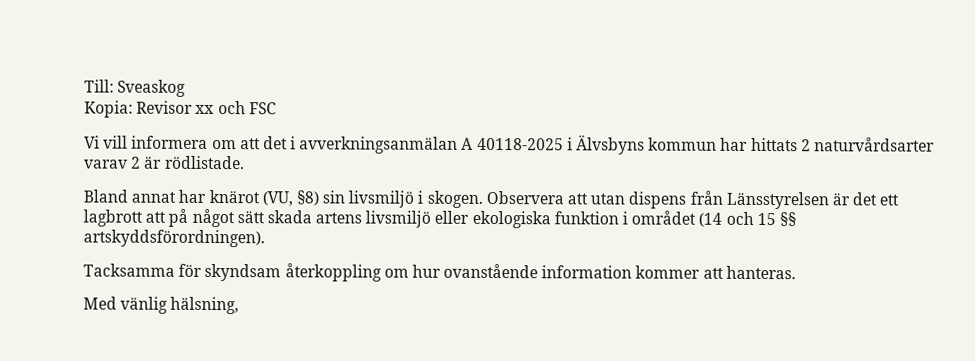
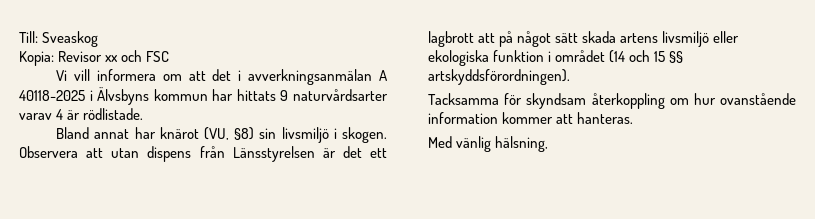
- Vi vill informera om att det i avverkningsanmälan A 40118-2025 i Älvsbyns kommun har hittats 2 naturvårdsarter varav 2 är rödlistade.
+ Vi vill informera om att det i avverkningsanmälan A 40118-2025 i Älvsbyns kommun har hittats 9 naturvårdsarter varav 4 är rödlistade.

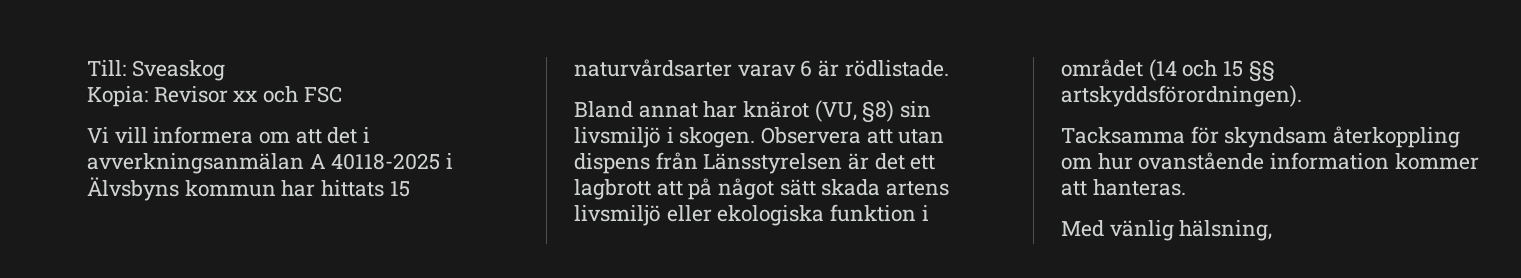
- Vi vill informera om att det i avverkningsanmälan A 40118-2025 i Älvsbyns kommun har hittats 9 naturvårdsarter varav 4 är rödlistade.
+ Vi vill informera om att det i avverkningsanmälan A 40118-2025 i Älvsbyns kommun har hittats 15 naturvårdsarter varav 6 är rödlistade.

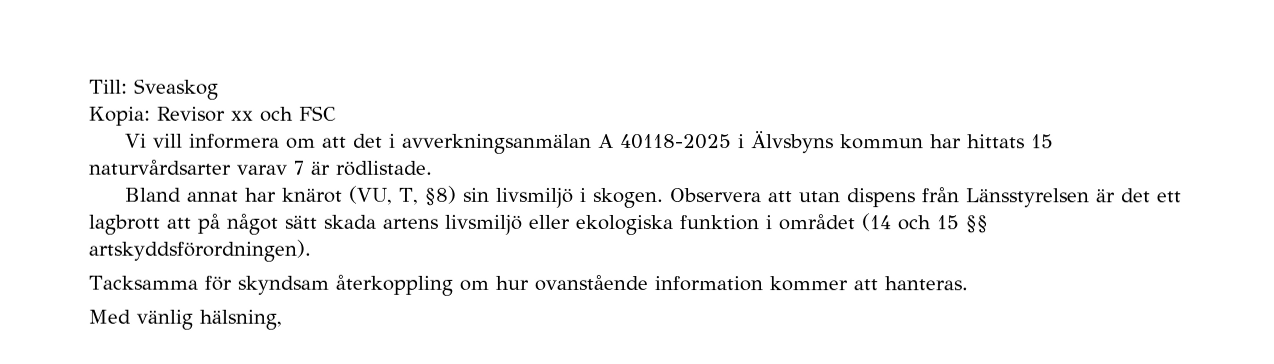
- Vi vill informera om att det i avverkningsanmälan A 40118-2025 i Älvsbyns kommun har hittats 15 naturvårdsarter varav 6 är rödlistade.
+ Vi vill informera om att det i avverkningsanmälan A 40118-2025 i Älvsbyns kommun har hittats 15 naturvårdsarter varav 7 är rödlistade.
- Bland annat har knärot (VU, §8) sin livsmiljö i skogen.
+ Bland annat har knärot (VU, T, §8) sin livsmiljö i skogen.

